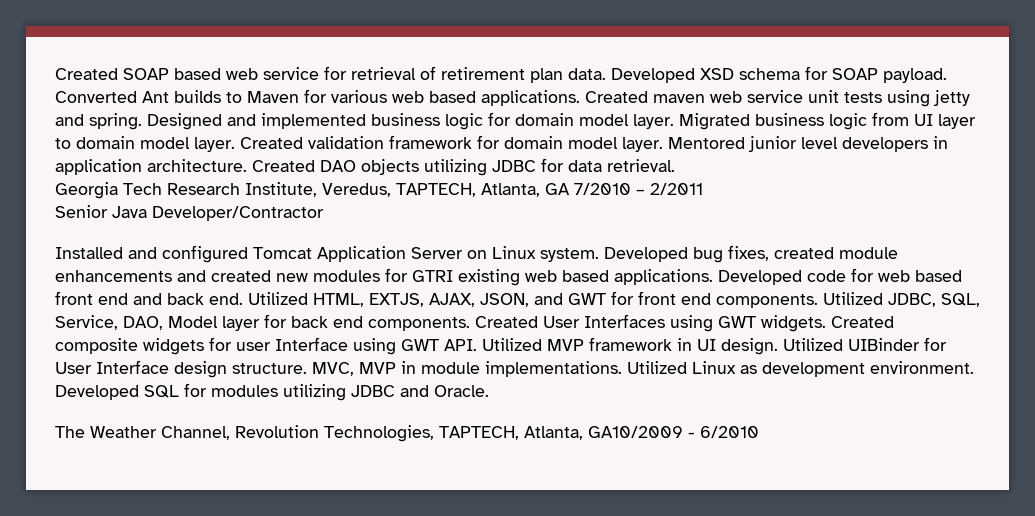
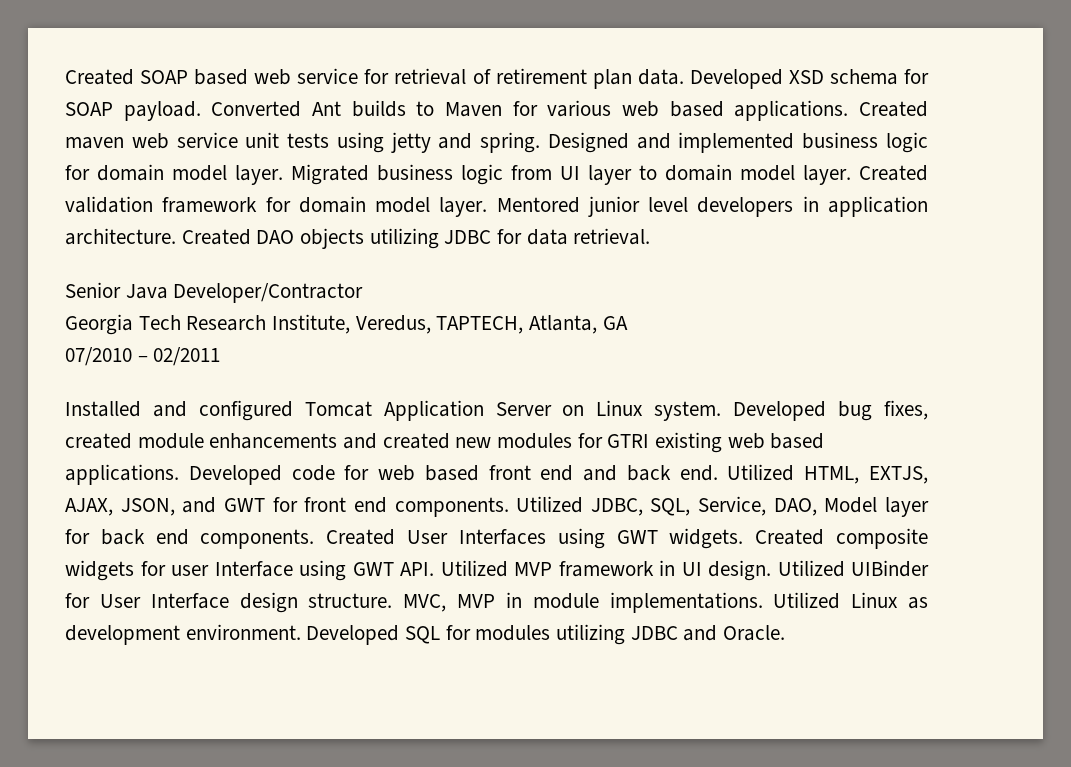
+ Senior Java Developer/Contractor
- Georgia Tech Research Institute, Veredus, TAPTECH, Atlanta, GA 7/2010 – 2/2011
- Senior Java Developer/Contractor
+ Georgia Tech Research Institute, Veredus, TAPTECH, Atlanta, GA
+ 07/2010 – 02/2011
- The Weather Channel, Revolution Technologies, TAPTECH, Atlanta, GA10/2009 - 6/2010

